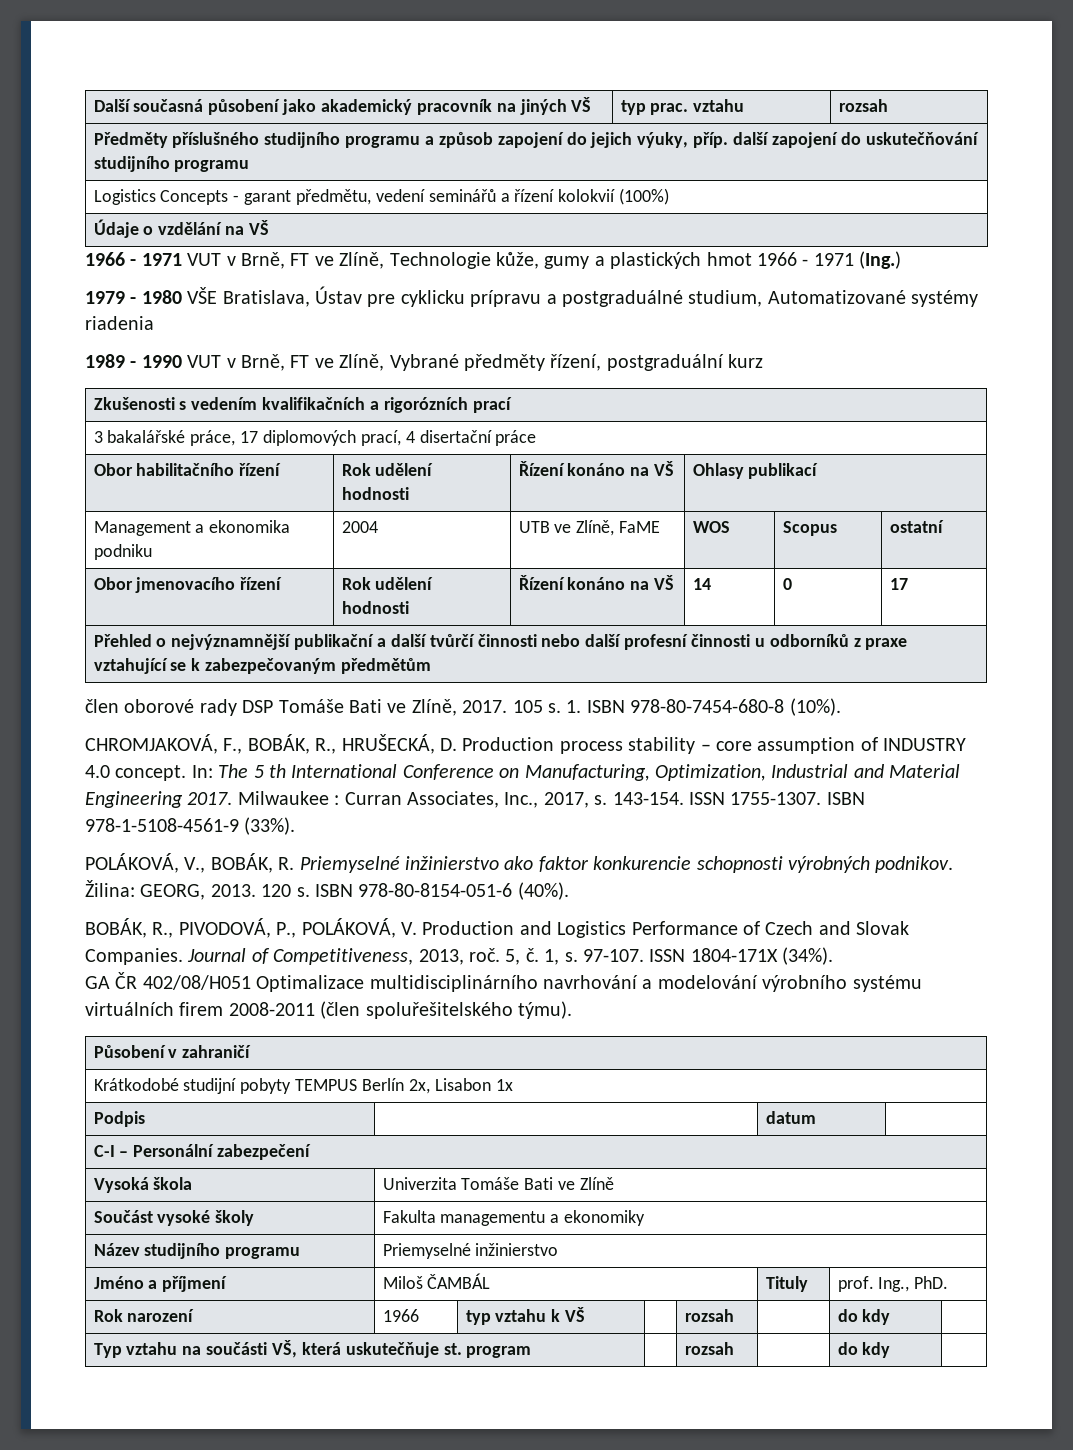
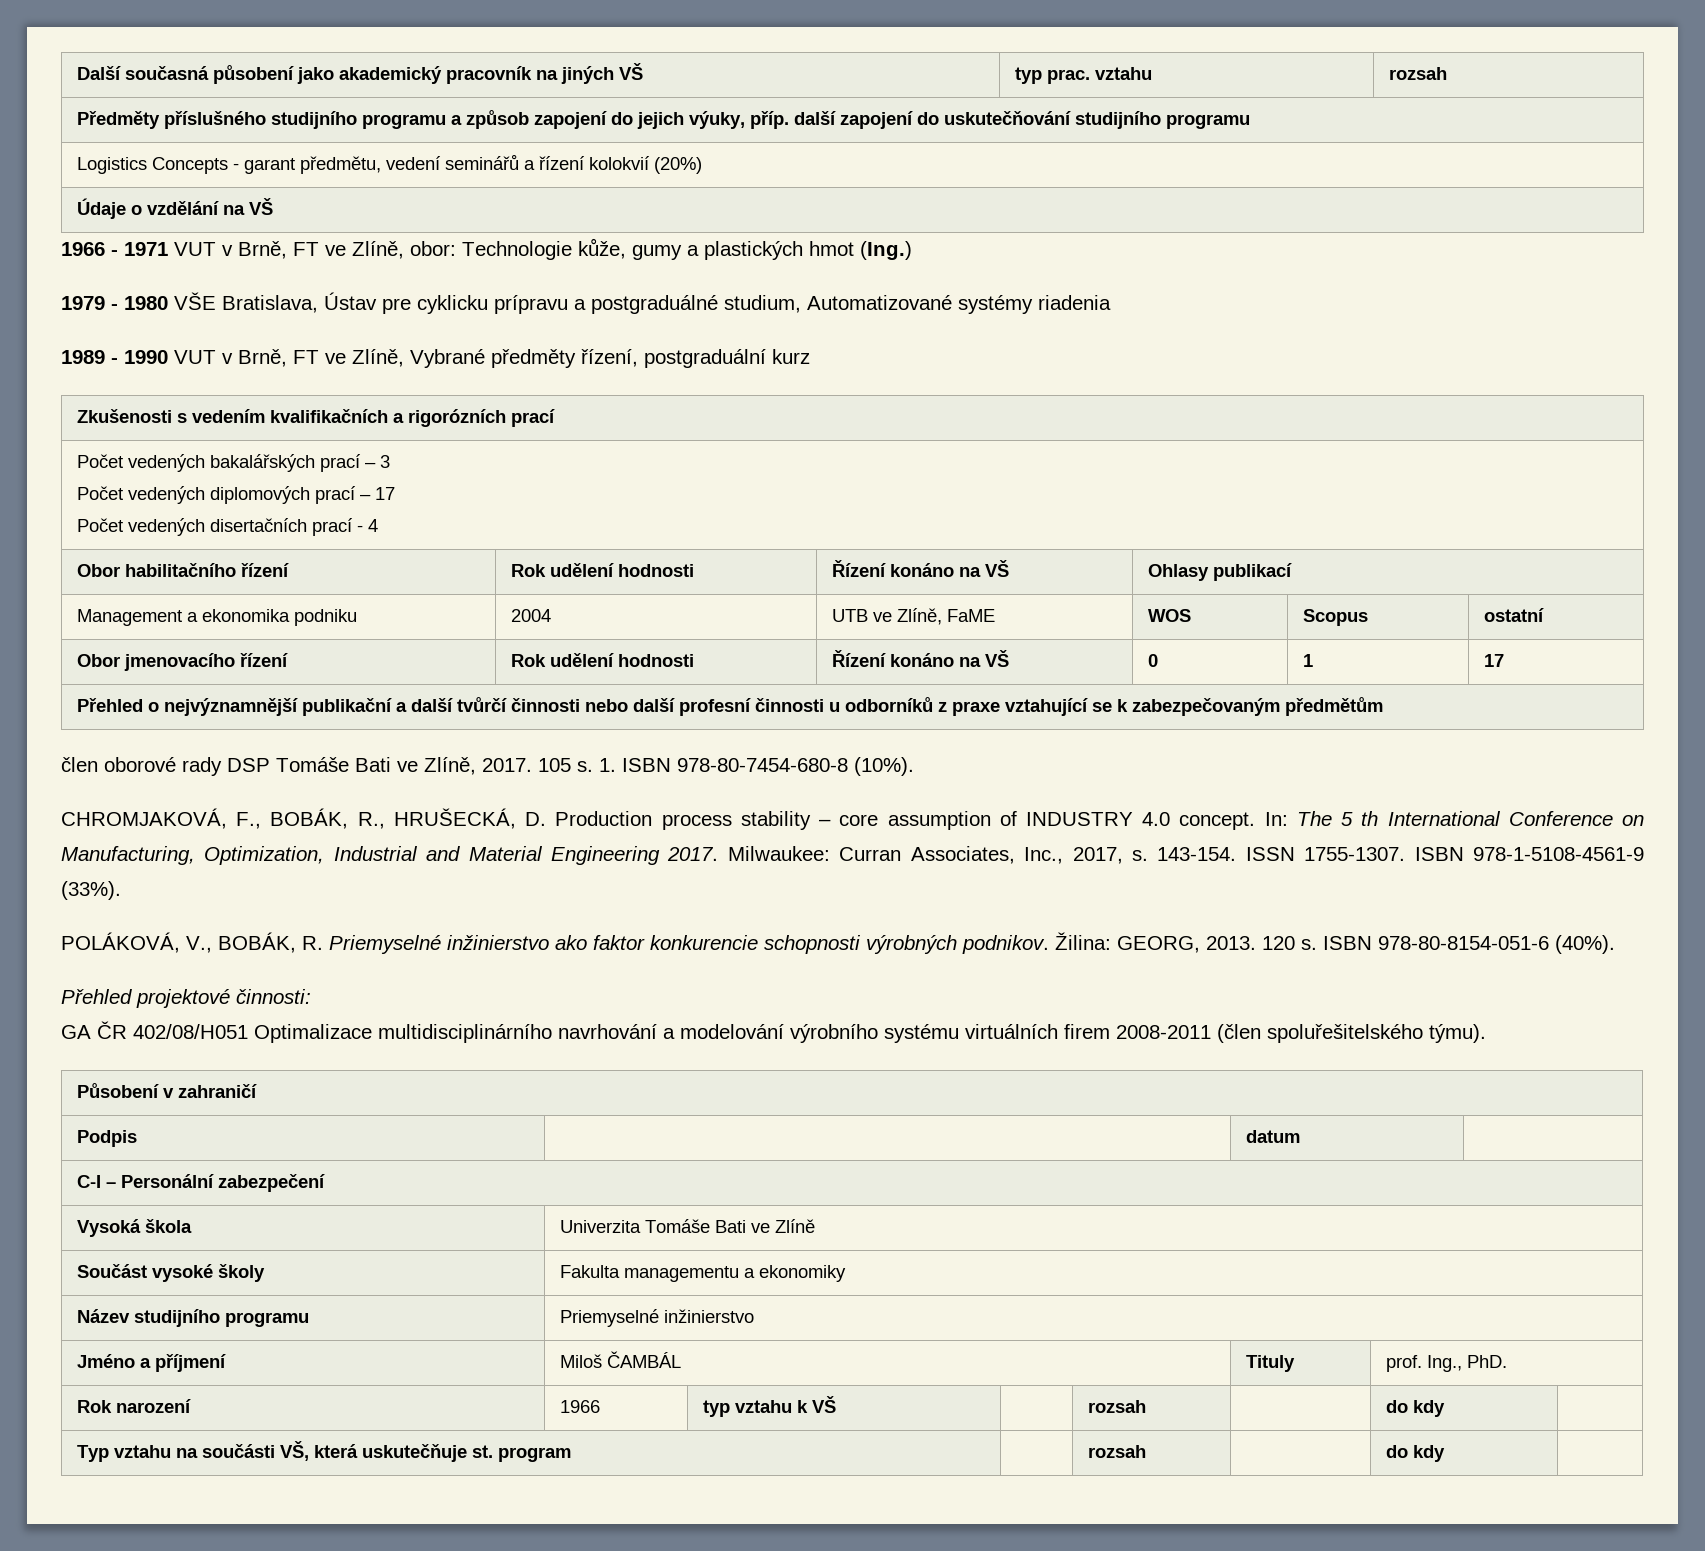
- Logistics Concepts - garant předmětu, vedení seminářů a řízení kolokvií (100%)
+ Logistics Concepts - garant předmětu, vedení seminářů a řízení kolokvií (20%)
- 1966 - 1971 VUT v Brně, FT ve Zlíně, Technologie kůže, gumy a plastických hmot 1966 - 1971 (Ing.)
+ 1966 - 1971 VUT v Brně, FT ve Zlíně, obor: Technologie kůže, gumy a plastických hmot (Ing.)
- 3 bakalářské práce, 17 diplomových prací, 4 disertační práce
+ Počet vedených bakalářských prací – 3
+ Počet vedených diplomových prací – 17
+ Počet vedených disertačních prací - 4
- Obor jmenovacího řízení | Rok udělení hodnosti | Řízení konáno na VŠ | 14 | 0 | 17
+ Obor jmenovacího řízení | Rok udělení hodnosti | Řízení konáno na VŠ | 0 | 1 | 17
- Milwaukee : Curran Associates, Inc., 2017, s.
+ Milwaukee: Curran Associates, Inc., 2017, s.
- BOBÁK, R., PIVODOVÁ, P., POLÁKOVÁ, V. Production and Logistics Performance of Czech and Slovak Companies. Journal of Competitiveness, 2013, roč. 5, č. 1, s. 97-107. ISSN 1804-171X (34%).
+ Přehled projektové činnosti:
- Krátkodobé studijní pobyty TEMPUS Berlín 2x, Lisabon 1x

